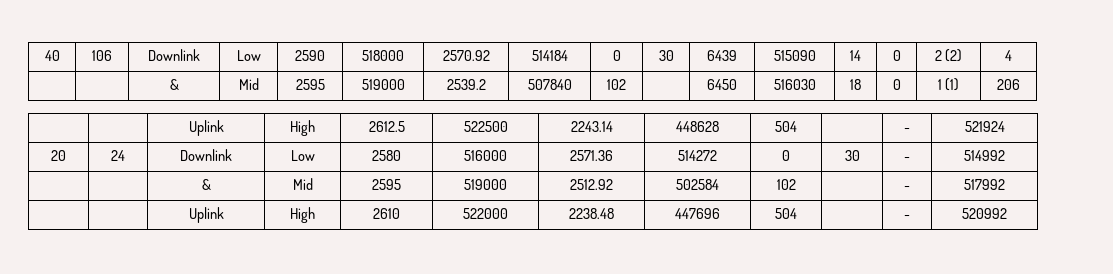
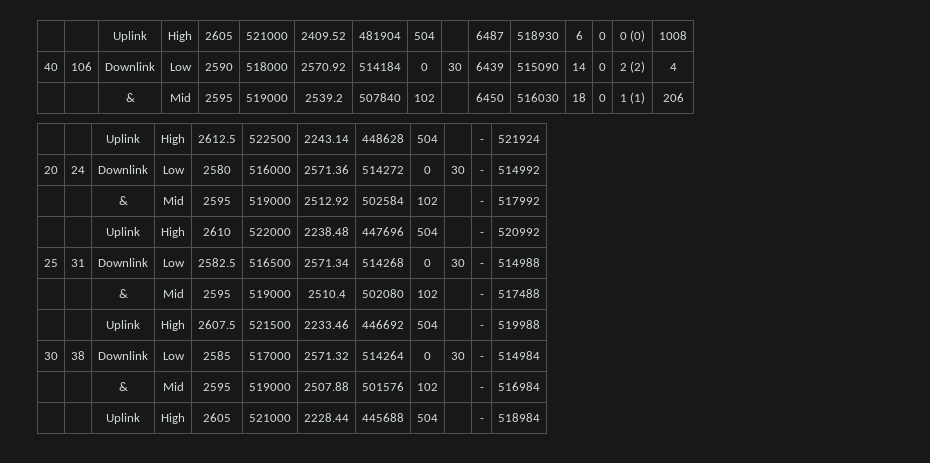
+ | | Uplink | High | 2605 | 521000 | 2409.52 | 481904 | 504 | | 6487 | 518930 | 6 | 0 | 0 (0) | 1008
+ 25 | 31 | Downlink | Low | 2582.5 | 516500 | 2571.34 | 514268 | 0 | 30 | - | 514988
+ | | & | Mid | 2595 | 519000 | 2510.4 | 502080 | 102 | | - | 517488
+ | | Uplink | High | 2607.5 | 521500 | 2233.46 | 446692 | 504 | | - | 519988
+ 30 | 38 | Downlink | Low | 2585 | 517000 | 2571.32 | 514264 | 0 | 30 | - | 514984
+ | | & | Mid | 2595 | 519000 | 2507.88 | 501576 | 102 | | - | 516984
+ | | Uplink | High | 2605 | 521000 | 2228.44 | 445688 | 504 | | - | 518984

